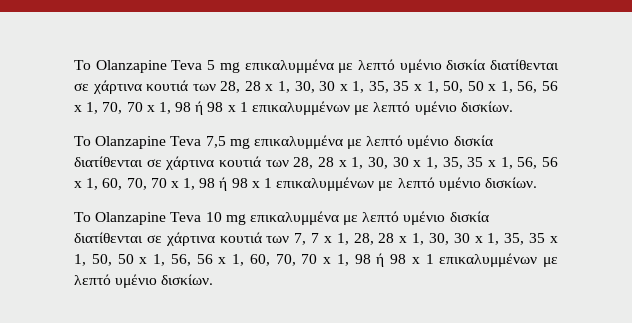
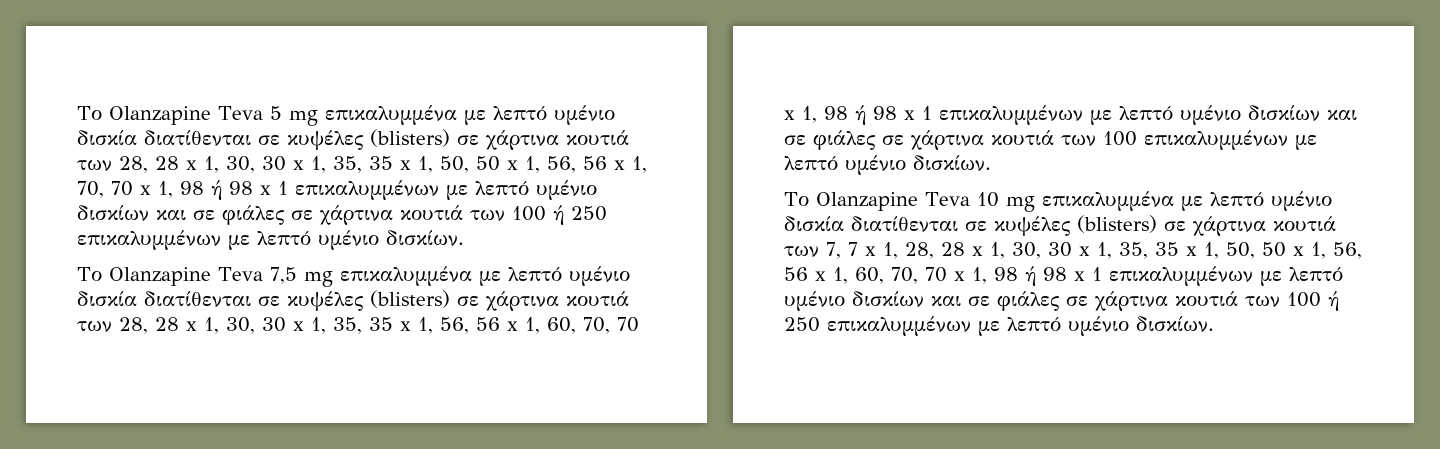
- Το Olanzapine Teva 5 mg επικαλυμμένα με λεπτό υμένιο δισκία διατίθενται σε χάρτινα κουτιά των 28, 28 x 1, 30, 30 x 1, 35, 35 x 1, 50, 50 x 1, 56, 56 x 1, 70, 70 x 1, 98 ή 98 x 1 επικαλυμμένων με λεπτό υμένιο δισκίων.
+ Το Olanzapine Teva 5 mg επικαλυμμένα με λεπτό υμένιο δισκία διατίθενται σε κυψέλες (blisters) σε χάρτινα κουτιά των 28, 28 x 1, 30, 30 x 1, 35, 35 x 1, 50, 50 x 1, 56, 56 x 1, 70, 70 x 1, 98 ή 98 x 1 επικαλυμμένων με λεπτό υμένιο δισκίων και σε φιάλες σε χάρτινα κουτιά των 100 ή 250 επικαλυμμένων με λεπτό υμένιο δισκίων.
- Το Olanzapine Teva 7,5 mg επικαλυμμένα με λεπτό υμένιο δισκία διατίθενται σε χάρτινα κουτιά των 28, 28 x 1, 30, 30 x 1, 35, 35 x 1, 56, 56 x 1, 60, 70, 70 x 1, 98 ή 98 x 1 επικαλυμμένων με λεπτό υμένιο δισκίων.
+ Το Olanzapine Teva 7,5 mg επικαλυμμένα με λεπτό υμένιο δισκία διατίθενται σε κυψέλες (blisters) σε χάρτινα κουτιά των 28, 28 x 1, 30, 30 x 1, 35, 35 x 1, 56, 56 x 1, 60, 70, 70 x 1, 98 ή 98 x 1 επικαλυμμένων με λεπτό υμένιο δισκίων και σε φιάλες σε χάρτινα κουτιά των 100 επικαλυμμένων με λεπτό υμένιο δισκίων.
- Το Olanzapine Teva 10 mg επικαλυμμένα με λεπτό υμένιο δισκία διατίθενται σε χάρτινα κουτιά των 7, 7 x 1, 28, 28 x 1, 30, 30 x 1, 35, 35 x 1, 50, 50 x 1, 56, 56 x 1, 60, 70, 70 x 1, 98 ή 98 x 1 επικαλυμμένων με λεπτό υμένιο δισκίων.
+ Το Olanzapine Teva 10 mg επικαλυμμένα με λεπτό υμένιο δισκία διατίθενται σε κυψέλες (blisters) σε χάρτινα κουτιά των 7, 7 x 1, 28, 28 x 1, 30, 30 x 1, 35, 35 x 1, 50, 50 x 1, 56, 56 x 1, 60, 70, 70 x 1, 98 ή 98 x 1 επικαλυμμένων με λεπτό υμένιο δισκίων και σε φιάλες σε χάρτινα κουτιά των 100 ή 250 επικαλυμμένων με λεπτό υμένιο δισκίων.

